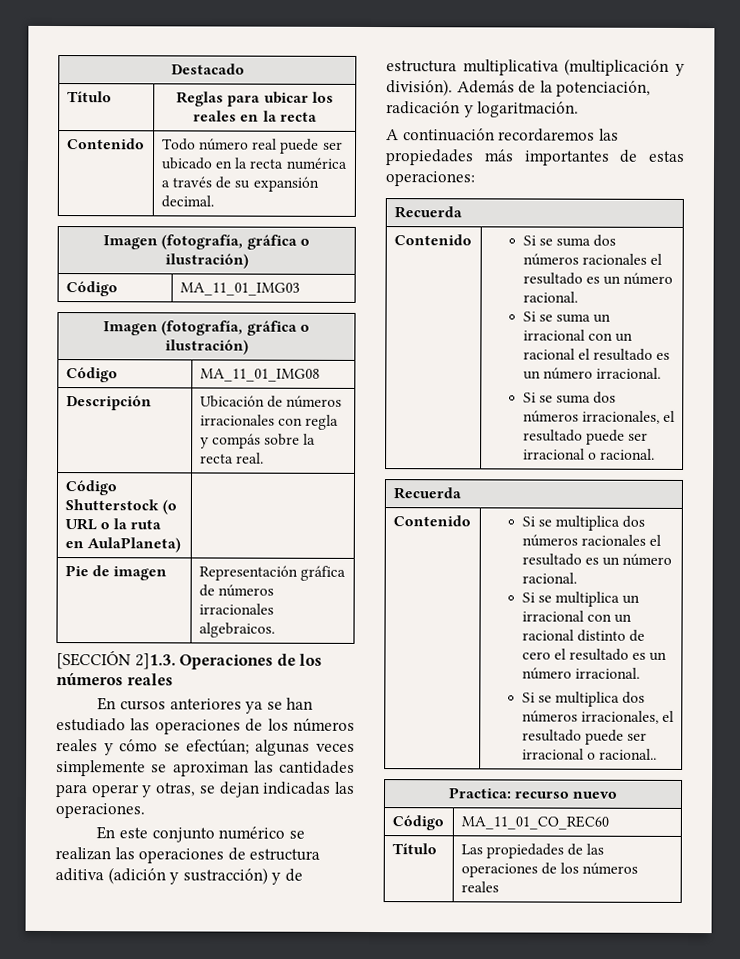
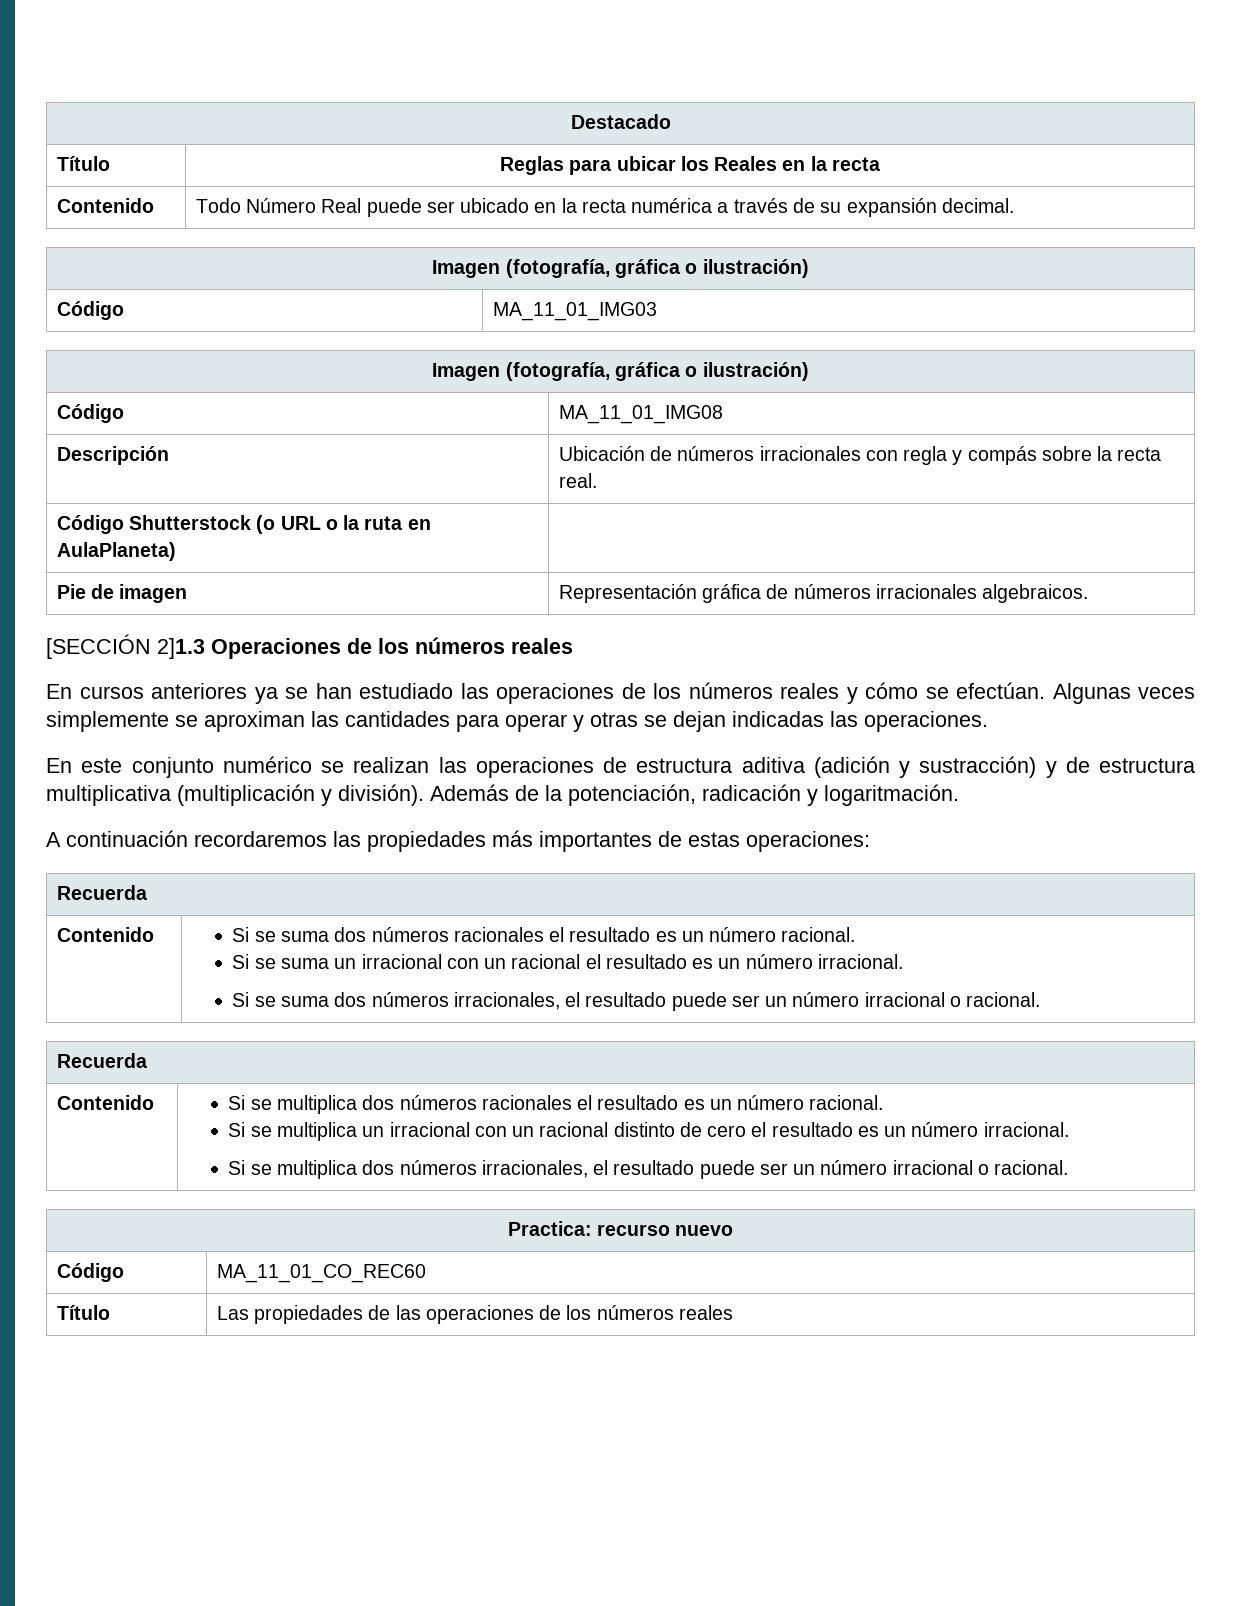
- Título | Reglas para ubicar los reales en la recta
+ Título | Reglas para ubicar los Reales en la recta
- Contenido | Todo número real puede ser ubicado en la recta numérica a través de su expansión decimal.
+ Contenido | Todo Número Real puede ser ubicado en la recta numérica a través de su expansión decimal.
- [SECCIÓN 2]1.3. Operaciones de los números reales
+ [SECCIÓN 2]1.3 Operaciones de los números reales
- En cursos anteriores ya se han estudiado las operaciones de los números reales y cómo se efectúan; algunas veces simplemente se aproximan las cantidades para operar y otras, se dejan indicadas las operaciones.
+ En cursos anteriores ya se han estudiado las operaciones de los números reales y cómo se efectúan. Algunas veces simplemente se aproximan las cantidades para operar y otras se dejan indicadas las operaciones.
- Si se suma dos números irracionales, el resultado puede ser irracional o racional.
+ Si se suma dos números irracionales, el resultado puede ser un número irracional o racional.
- Si se multiplica dos números irracionales, el resultado puede ser irracional o racional..
+ Si se multiplica dos números irracionales, el resultado puede ser un número irracional o racional.

